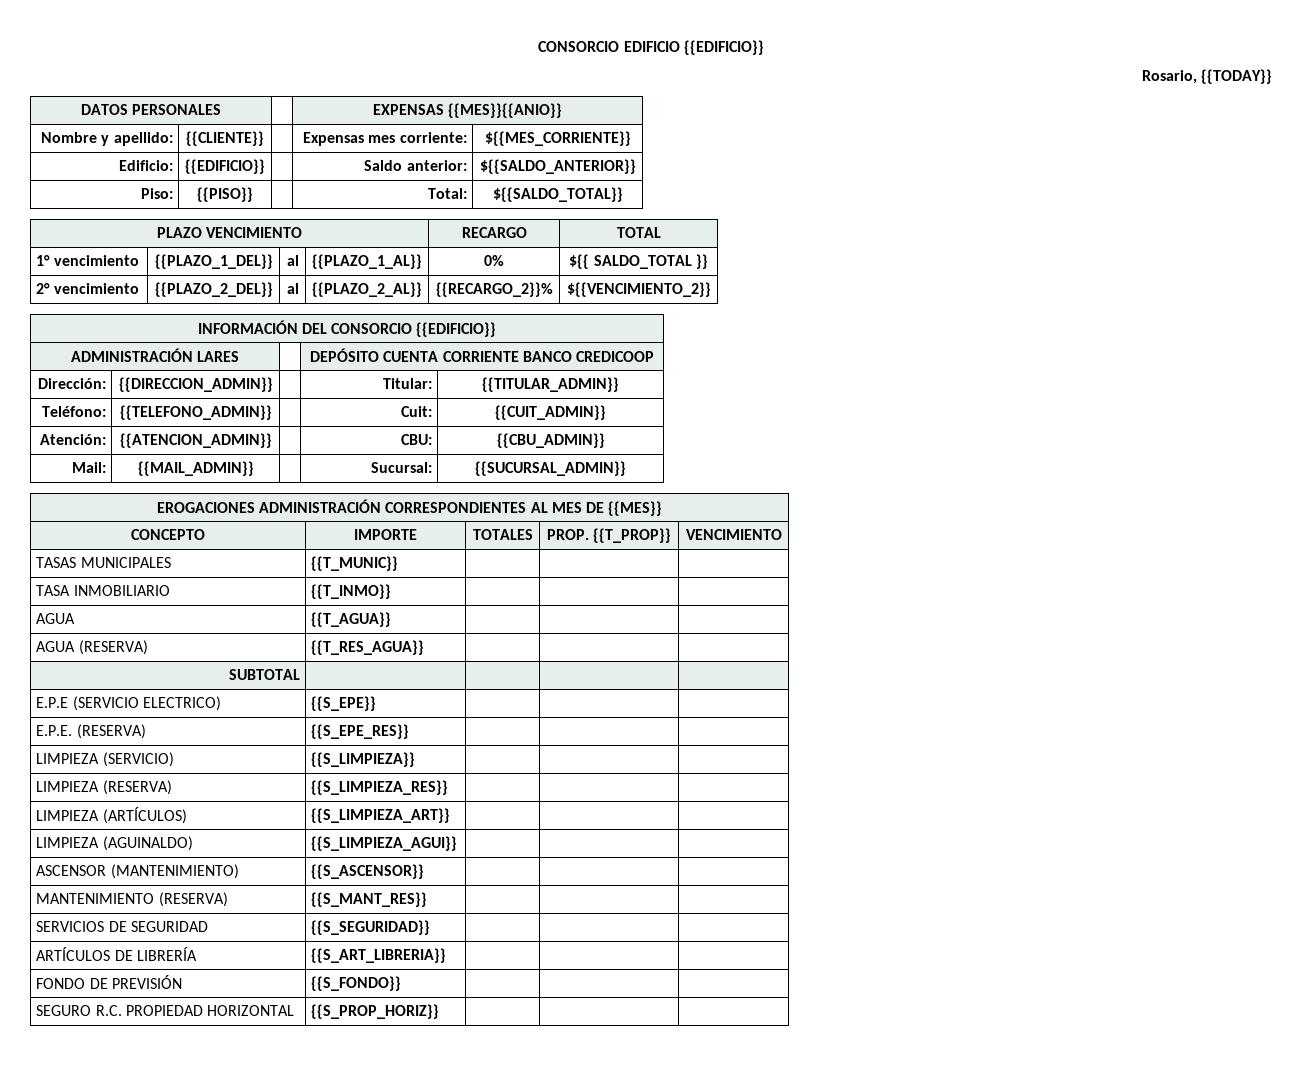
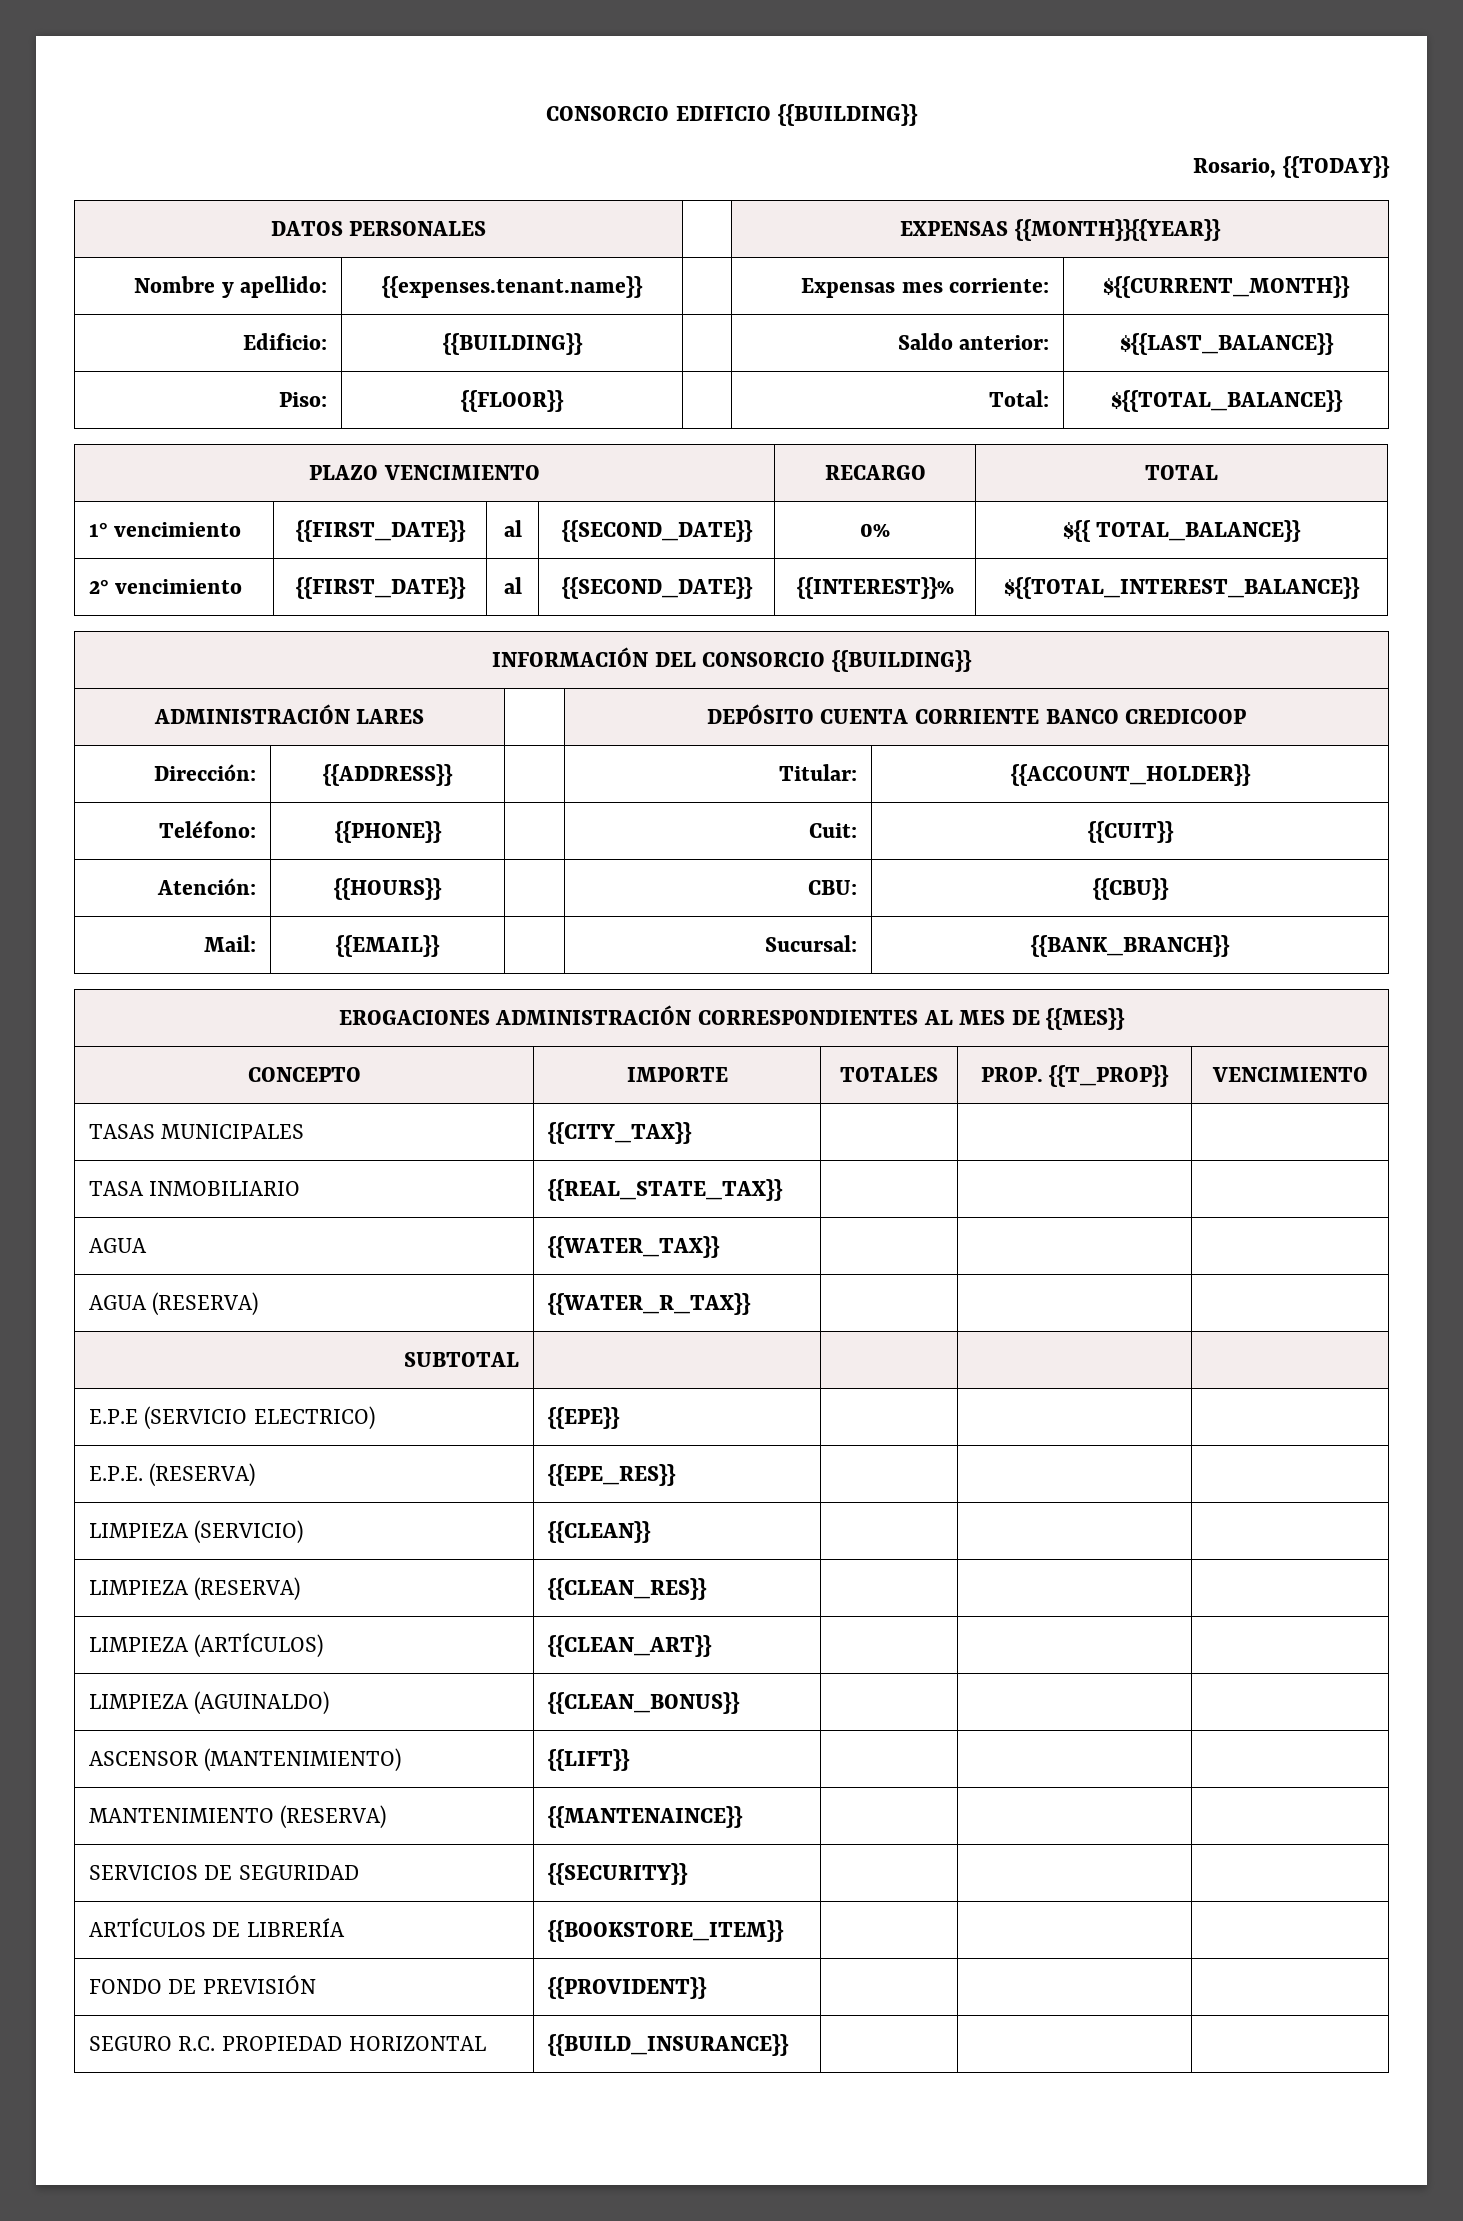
- CONSORCIO EDIFICIO {{EDIFICIO}}
+ CONSORCIO EDIFICIO {{BUILDING}}
- DATOS PERSONALES | | EXPENSAS {{MES}}{{ANIO}}
+ DATOS PERSONALES | | EXPENSAS {{MONTH}}{{YEAR}}
- Nombre y apellido: | {{CLIENTE}} | | Expensas mes corriente: | ${{MES_CORRIENTE}}
+ Nombre y apellido: | {{expenses.tenant.name}} | | Expensas mes corriente: | ${{CURRENT_MONTH}}
- Edificio: | {{EDIFICIO}} | | Saldo anterior: | ${{SALDO_ANTERIOR}}
+ Edificio: | {{BUILDING}} | | Saldo anterior: | ${{LAST_BALANCE}}
- Piso: | {{PISO}} | | Total: | ${{SALDO_TOTAL}}
+ Piso: | {{FLOOR}} | | Total: | ${{TOTAL_BALANCE}}
- 1° vencimiento | {{PLAZO_1_DEL}} | al | {{PLAZO_1_AL}} | 0% | ${{ SALDO_TOTAL }}
+ 1° vencimiento | {{FIRST_DATE}} | al | {{SECOND_DATE}} | 0% | ${{ TOTAL_BALANCE}}
- 2° vencimiento | {{PLAZO_2_DEL}} | al | {{PLAZO_2_AL}} | {{RECARGO_2}}% | ${{VENCIMIENTO_2}}
+ 2° vencimiento | {{FIRST_DATE}} | al | {{SECOND_DATE}} | {{INTEREST}}% | ${{TOTAL_INTEREST_BALANCE}}
- INFORMACIÓN DEL CONSORCIO {{EDIFICIO}}
+ INFORMACIÓN DEL CONSORCIO {{BUILDING}}
- Dirección: | {{DIRECCION_ADMIN}} | | Titular: | {{TITULAR_ADMIN}}
+ Dirección: | {{ADDRESS}} | | Titular: | {{ACCOUNT_HOLDER}}
- Teléfono: | {{TELEFONO_ADMIN}} | | Cuit: | {{CUIT_ADMIN}}
+ Teléfono: | {{PHONE}} | | Cuit: | {{CUIT}}
- Atención: | {{ATENCION_ADMIN}} | | CBU: | {{CBU_ADMIN}}
+ Atención: | {{HOURS}} | | CBU: | {{CBU}}
- Mail: | {{MAIL_ADMIN}} | | Sucursal: | {{SUCURSAL_ADMIN}}
+ Mail: | {{EMAIL}} | | Sucursal: | {{BANK_BRANCH}}
- TASAS MUNICIPALES | {{T_MUNIC}} | | |
+ TASAS MUNICIPALES | {{CITY_TAX}} | | |
- TASA INMOBILIARIO | {{T_INMO}} | | |
+ TASA INMOBILIARIO | {{REAL_STATE_TAX}} | | |
- AGUA | {{T_AGUA}} | | |
+ AGUA | {{WATER_TAX}} | | |
- AGUA (RESERVA) | {{T_RES_AGUA}} | | |
+ AGUA (RESERVA) | {{WATER_R_TAX}} | | |
- E.P.E (SERVICIO ELECTRICO) | {{S_EPE}} | | |
+ E.P.E (SERVICIO ELECTRICO) | {{EPE}} | | |
- E.P.E. (RESERVA) | {{S_EPE_RES}} | | |
+ E.P.E. (RESERVA) | {{EPE_RES}} | | |
- LIMPIEZA (SERVICIO) | {{S_LIMPIEZA}} | | |
+ LIMPIEZA (SERVICIO) | {{CLEAN}} | | |
- LIMPIEZA (RESERVA) | {{S_LIMPIEZA_RES}} | | |
+ LIMPIEZA (RESERVA) | {{CLEAN_RES}} | | |
- LIMPIEZA (ARTÍCULOS) | {{S_LIMPIEZA_ART}} | | |
+ LIMPIEZA (ARTÍCULOS) | {{CLEAN_ART}} | | |
- LIMPIEZA (AGUINALDO) | {{S_LIMPIEZA_AGUI}} | | |
+ LIMPIEZA (AGUINALDO) | {{CLEAN_BONUS}} | | |
- ASCENSOR (MANTENIMIENTO) | {{S_ASCENSOR}} | | |
+ ASCENSOR (MANTENIMIENTO) | {{LIFT}} | | |
- MANTENIMIENTO (RESERVA) | {{S_MANT_RES}} | | |
+ MANTENIMIENTO (RESERVA) | {{MANTENAINCE}} | | |
- SERVICIOS DE SEGURIDAD | {{S_SEGURIDAD}} | | |
+ SERVICIOS DE SEGURIDAD | {{SECURITY}} | | |
- ARTÍCULOS DE LIBRERÍA | {{S_ART_LIBRERIA}} | | |
+ ARTÍCULOS DE LIBRERÍA | {{BOOKSTORE_ITEM}} | | |
- FONDO DE PREVISIÓN | {{S_FONDO}} | | |
+ FONDO DE PREVISIÓN | {{PROVIDENT}} | | |
- SEGURO R.C. PROPIEDAD HORIZONTAL | {{S_PROP_HORIZ}} | | |
+ SEGURO R.C. PROPIEDAD HORIZONTAL | {{BUILD_INSURANCE}} | | |

